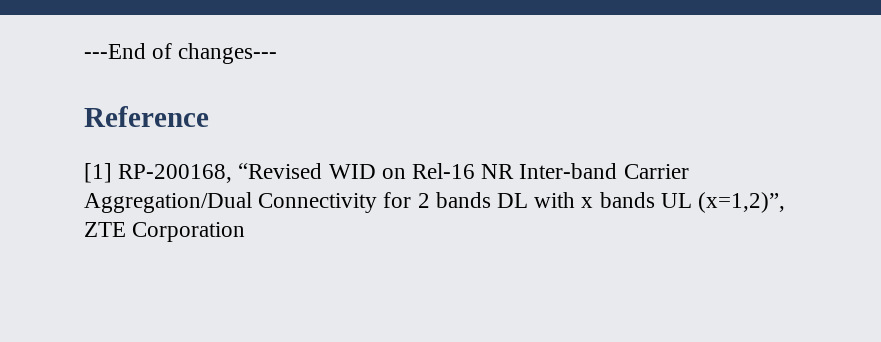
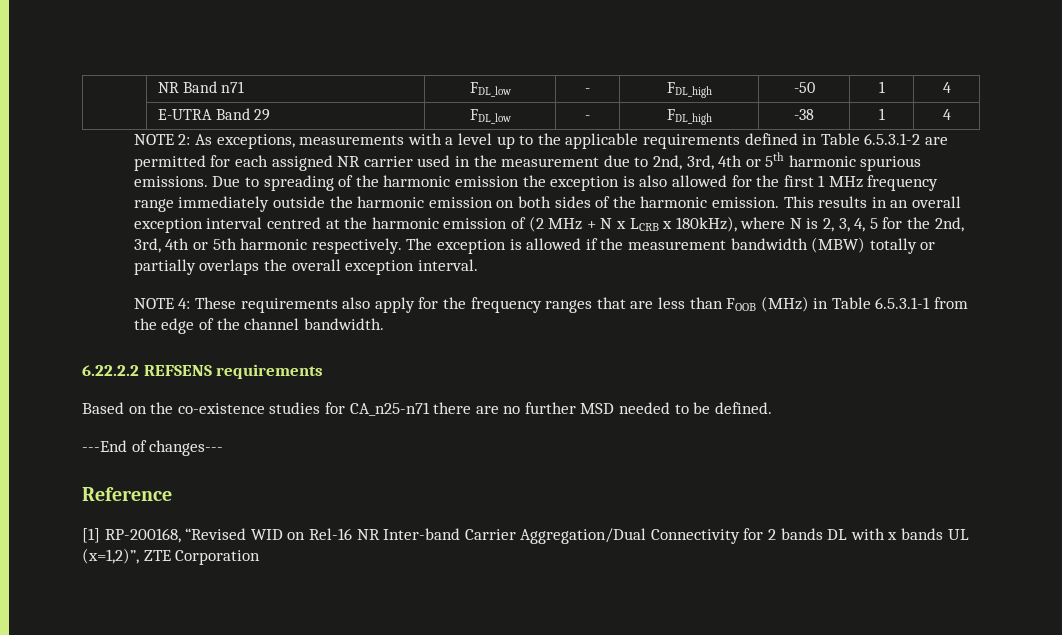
+ | NR Band n71 | FDL_low | - | FDL_high | -50 | 1 | 4
+ | E-UTRA Band 29 | FDL_low | - | FDL_high | -38 | 1 | 4
+ NOTE 2: As exceptions, measurements with a level up to the applicable requirements defined in Table 6.5.3.1-2 are permitted for each assigned NR carrier used in the measurement due to 2nd, 3rd, 4th or 5th harmonic spurious emissions. Due to spreading of the harmonic emission the exception is also allowed for the first 1 MHz frequency range immediately outside the harmonic emission on both sides of the harmonic emission. This results in an overall exception interval centred at the harmonic emission of (2 MHz + N x LCRB x 180kHz), where N is 2, 3, 4, 5 for the 2nd, 3rd, 4th or 5th harmonic respectively. The exception is allowed if the measurement bandwidth (MBW) totally or partially overlaps the overall exception interval.
+ NOTE 4: These requirements also apply for the frequency ranges that are less than FOOB (MHz) in Table 6.5.3.1-1 from the edge of the channel bandwidth.
+ 6.22.2.2 REFSENS requirements
+ Based on the co-existence studies for CA_n25-n71 there are no further MSD needed to be defined.

